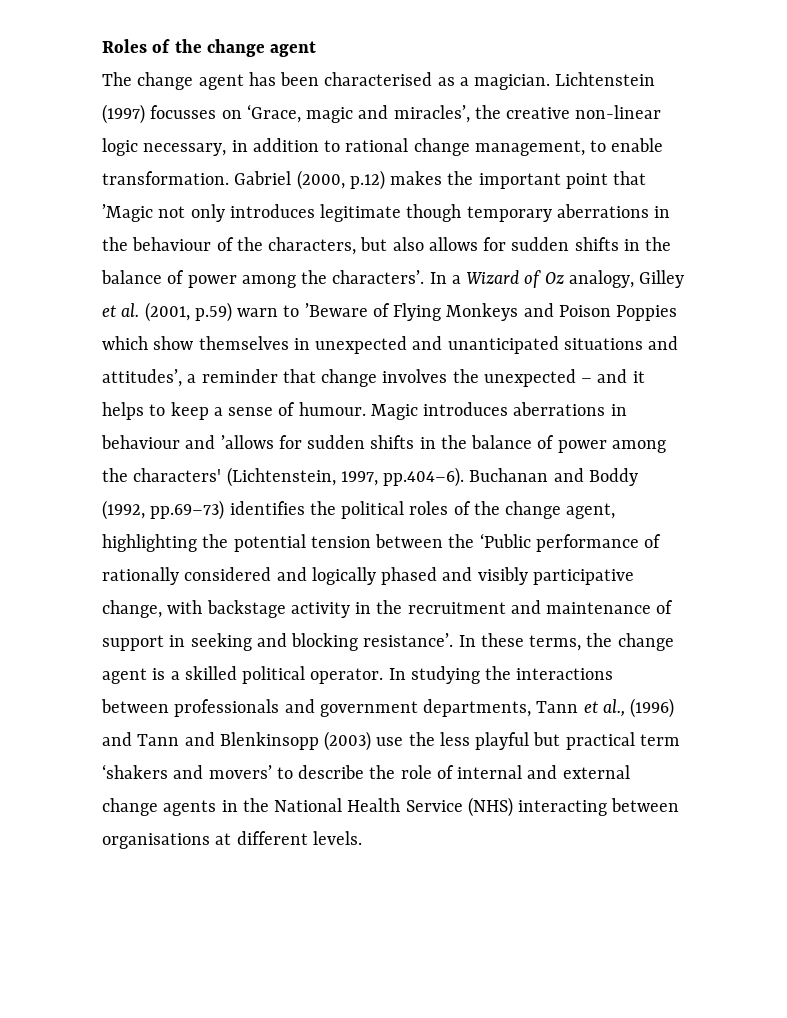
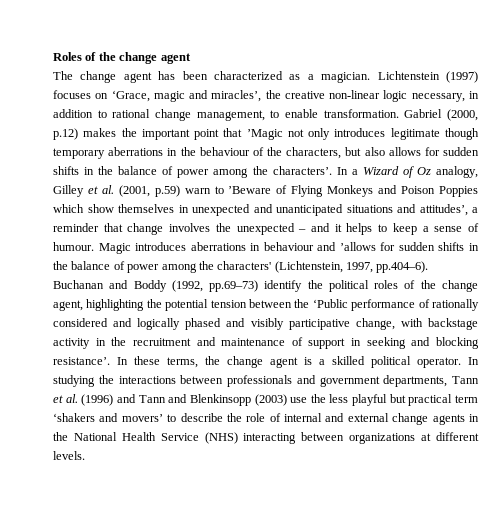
- The change agent has been characterised as a magician.
+ The change agent has been characterized as a magician.
- Lichtenstein (1997) focusses on ‘Grace, magic and miracles’, the creative non-linear logic necessary, in addition to rational change management, to enable transformation.
+ Lichtenstein (1997) focuses on ‘Grace, magic and miracles’, the creative non-linear logic necessary, in addition to rational change management, to enable transformation.
- Magic introduces aberrations in behaviour and ’allows for sudden shifts in the balance of power among the characters' (Lichtenstein, 1997, pp.404–6). Buchanan and Boddy (1992, pp.69–73) identifies the political roles of the change agent, highlighting the potential tension between the ‘Public performance of rationally considered and logically phased and visibly participative change, with backstage activity in the recruitment and maintenance of support in seeking and blocking resistance’.
+ Magic introduces aberrations in behaviour and ’allows for sudden shifts in the balance of power among the characters' (Lichtenstein, 1997, pp.404–6). Buchanan and Boddy (1992, pp.69–73) identify the political roles of the change agent, highlighting the potential tension between the ‘Public performance of rationally considered and logically phased and visibly participative change, with backstage activity in the recruitment and maintenance of support in seeking and blocking resistance’.
- In studying the interactions between professionals and government departments, Tann et al., (1996) and Tann and Blenkinsopp (2003) use the less playful but practical term ‘shakers and movers’ to describe the role of internal and external change agents in the National Health Service (NHS) interacting between organisations at different levels.
+ In studying the interactions between professionals and government departments, Tann et al. (1996) and Tann and Blenkinsopp (2003) use the less playful but practical term ‘shakers and movers’ to describe the role of internal and external change agents in the National Health Service (NHS) interacting between organizations at different levels.

